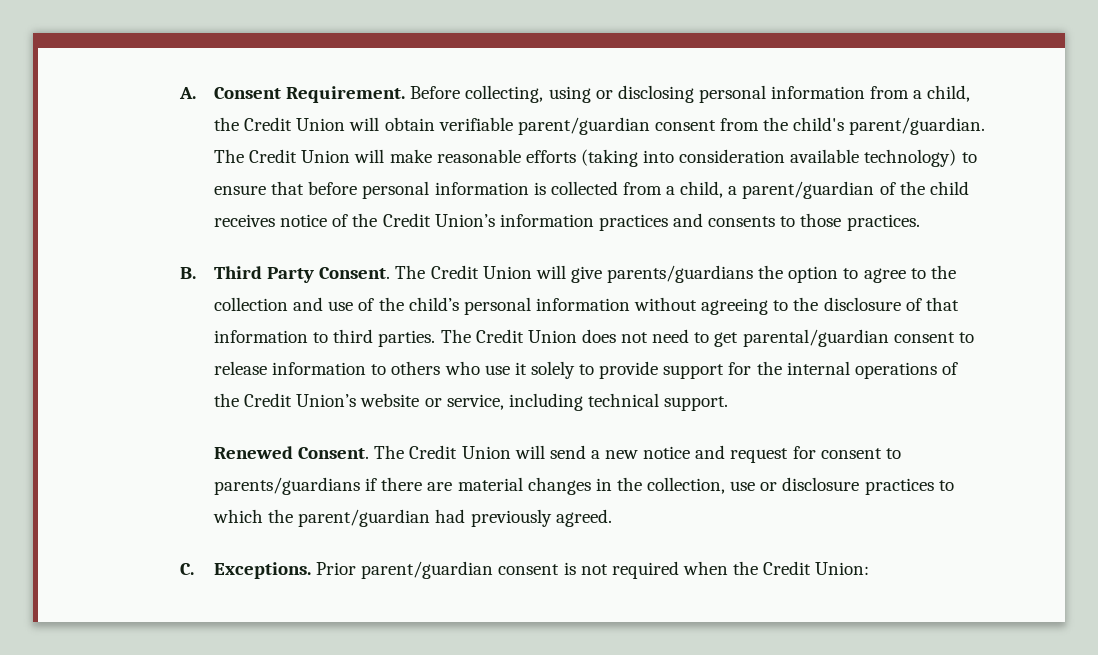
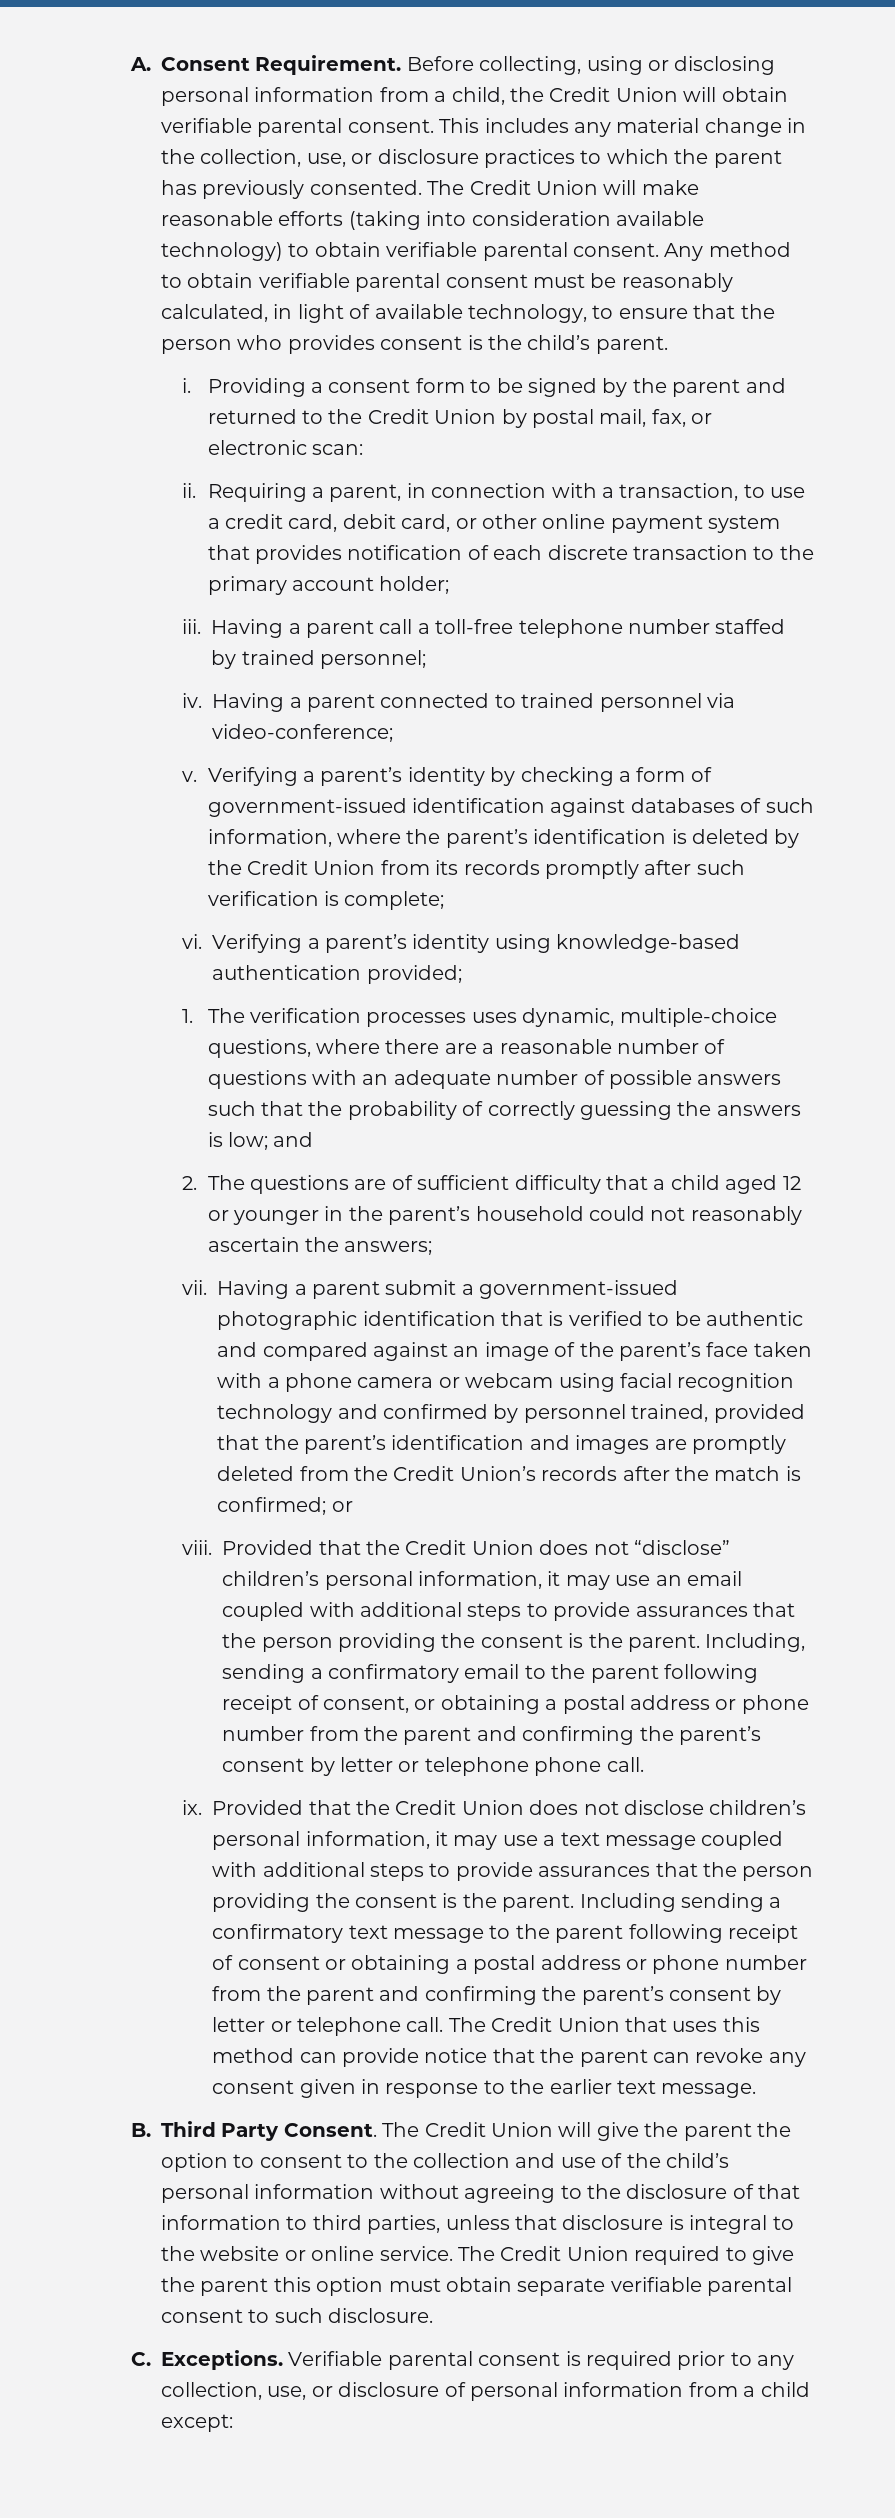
- Before collecting, using or disclosing personal information from a child, the Credit Union will obtain verifiable parent/guardian consent from the child's parent/guardian.
+ Before collecting, using or disclosing personal information from a child, the Credit Union will obtain verifiable parental consent. This includes any material change in the collection, use, or disclosure practices to which the parent has previously consented.
- The Credit Union will make reasonable efforts (taking into consideration available technology) to ensure that before personal information is collected from a child, a parent/guardian of the child receives notice of the Credit Union’s information practices and consents to those practices.
+ The Credit Union will make reasonable efforts (taking into consideration available technology) to obtain verifiable parental consent. Any method to obtain verifiable parental consent must be reasonably calculated, in light of available technology, to ensure that the person who provides consent is the child’s parent.
+ i. Providing a consent form to be signed by the parent and returned to the Credit Union by postal mail, fax, or electronic scan:
+ ii. Requiring a parent, in connection with a transaction, to use a credit card, debit card, or other online payment system that provides notification of each discrete transaction to the primary account holder;
+ iii. Having a parent call a toll-free telephone number staffed by trained personnel;
+ iv. Having a parent connected to trained personnel via video-conference;
+ v. Verifying a parent’s identity by checking a form of government-issued identification against databases of such information, where the parent’s identification is deleted by the Credit Union from its records promptly after such verification is complete;
+ vi. Verifying a parent’s identity using knowledge-based authentication provided;
+ 1. The verification processes uses dynamic, multiple-choice questions, where there are a reasonable number of questions with an adequate number of possible answers such that the probability of correctly guessing the answers is low; and
+ 2. The questions are of sufficient difficulty that a child aged 12 or younger in the parent’s household could not reasonably ascertain the answers;
+ vii. Having a parent submit a government-issued photographic identification that is verified to be authentic and compared against an image of the parent’s face taken with a phone camera or webcam using facial recognition technology and confirmed by personnel trained, provided that the parent’s identification and images are promptly deleted from the Credit Union’s records after the match is confirmed; or
+ viii. Provided that the Credit Union does not “disclose” children’s personal information, it may use an email coupled with additional steps to provide assurances that the person providing the consent is the parent. Including, sending a confirmatory email to the parent following receipt of consent, or obtaining a postal address or phone number from the parent and confirming the parent’s consent by letter or telephone phone call.
+ ix. Provided that the Credit Union does not disclose children’s personal information, it may use a text message coupled with additional steps to provide assurances that the person providing the consent is the parent. Including sending a confirmatory text message to the parent following receipt of consent or obtaining a postal address or phone number from the parent and confirming the parent’s consent by letter or telephone call. The Credit Union that uses this method can provide notice that the parent can revoke any consent given in response to the earlier text message.
- The Credit Union will give parents/guardians the option to agree to the collection and use of the child’s personal information without agreeing to the disclosure of that information to third parties. The Credit Union does not need to get parental/guardian consent to release information to others who use it solely to provide support for the internal operations of the Credit Union’s website or service, including technical support.
- Renewed Consent. The Credit Union will send a new notice and request for consent to parents/guardians if there are material changes in the collection, use or disclosure practices to which the parent/guardian had previously agreed.
- C. Exceptions. Prior parent/guardian consent is not required when the Credit Union:
+ The Credit Union will give the parent the option to consent to the collection and use of the child’s personal information without agreeing to the disclosure of that information to third parties, unless that disclosure is integral to the website or online service. The Credit Union required to give the parent this option must obtain separate verifiable parental consent to such disclosure.
+ C. Exceptions. Verifiable parental consent is required prior to any collection, use, or disclosure of personal information from a child except:

